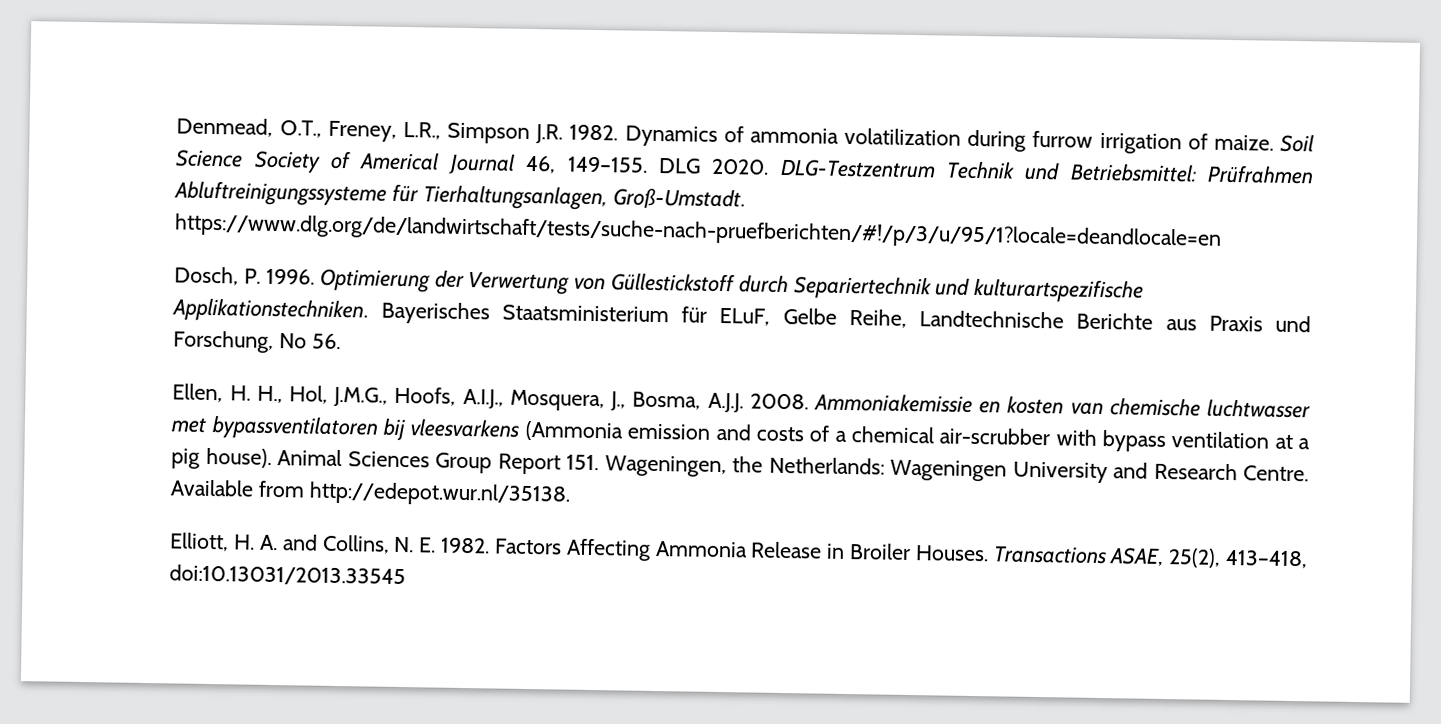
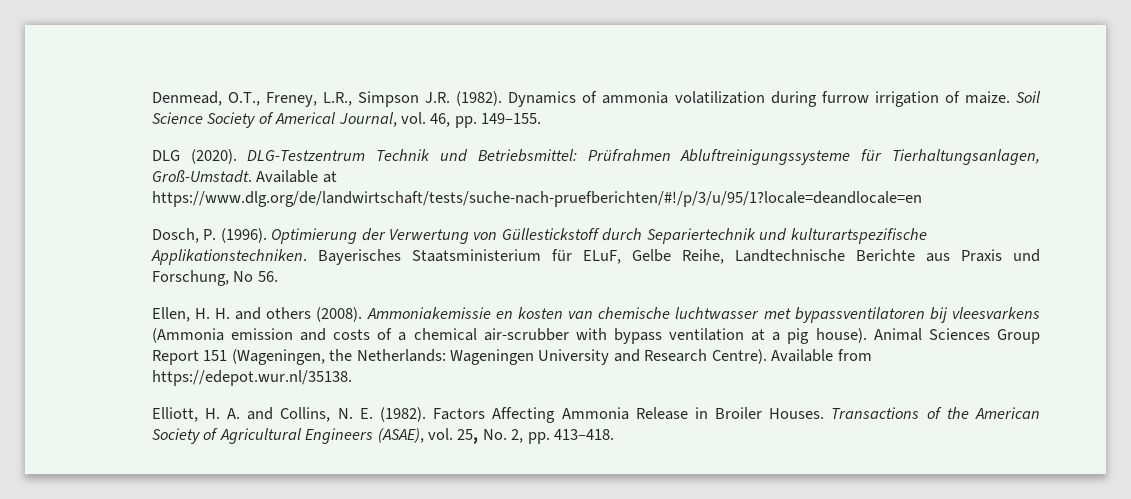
- Denmead, O.T., Freney, L.R., Simpson J.R. 1982.
+ Denmead, O.T., Freney, L.R., Simpson J.R. (1982).
- Soil Science Society of Americal Journal 46, 149–155. DLG 2020.
+ Soil Science Society of Americal Journal, vol. 46, pp. 149–155.
+ DLG (2020).
- DLG-Testzentrum Technik und Betriebsmittel: Prüfrahmen Abluftreinigungssysteme für Tierhaltungsanlagen, Groß-Umstadt. https://www.dlg.org/de/landwirtschaft/tests/suche-nach-pruefberichten/#!/p/3/u/95/1?locale=deandlocale=en
+ DLG-Testzentrum Technik und Betriebsmittel: Prüfrahmen Abluftreinigungssysteme für Tierhaltungsanlagen, Groß-Umstadt. Available at https://www.dlg.org/de/landwirtschaft/tests/suche-nach-pruefberichten/#!/p/3/u/95/1?locale=deandlocale=en
- Dosch, P. 1996.
+ Dosch, P. (1996).
- Ellen, H. H., Hol, J.M.G., Hoofs, A.I.J., Mosquera, J., Bosma, A.J.J. 2008.
+ Ellen, H. H. and others (2008).
- Animal Sciences Group Report 151. Wageningen, the Netherlands: Wageningen University and Research Centre.
+ Animal Sciences Group Report 151 (Wageningen, the Netherlands: Wageningen University and Research Centre).
- Available from http://edepot.wur.nl/35138.
+ Available from https://edepot.wur.nl/35138.
- Elliott, H. A. and Collins, N. E. 1982.
+ Elliott, H. A. and Collins, N. E. (1982).
- Transactions ASAE, 25(2), 413–418, doi:10.13031/2013.33545
+ Transactions of the American Society of Agricultural Engineers (ASAE), vol. 25, No. 2, pp. 413–418.

